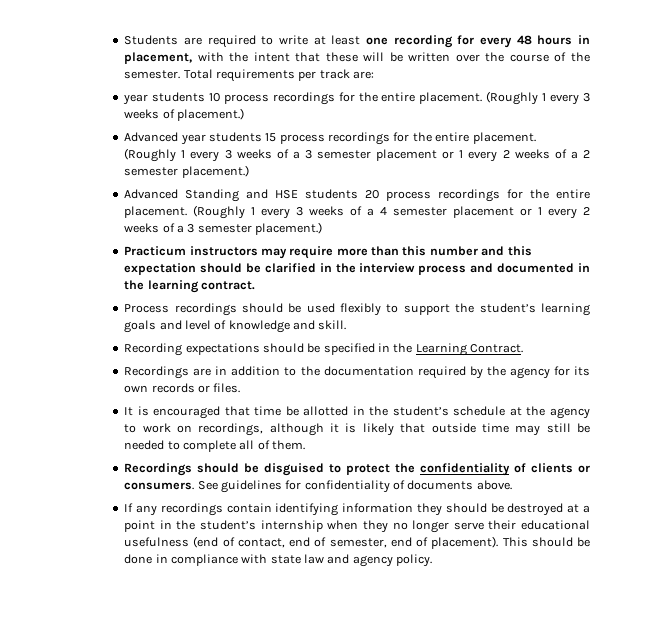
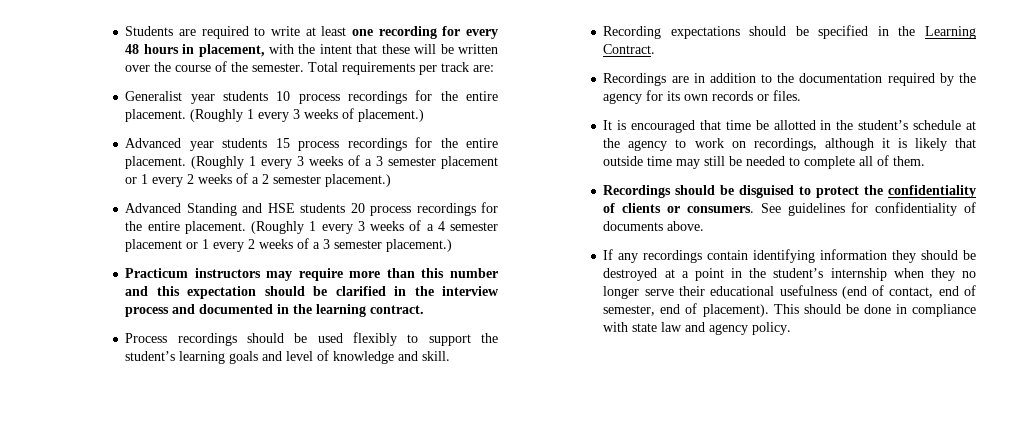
- year students 10 process recordings for the entire placement.
+ Generalist year students 10 process recordings for the entire placement.

